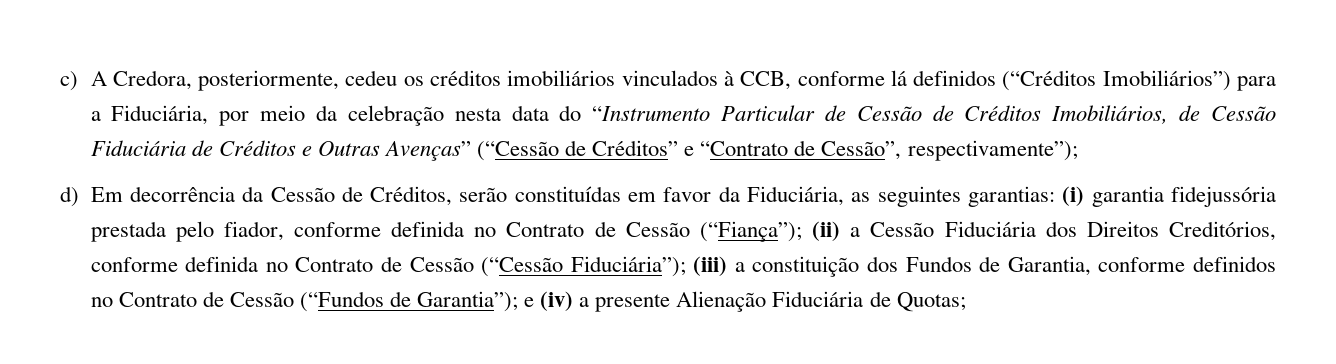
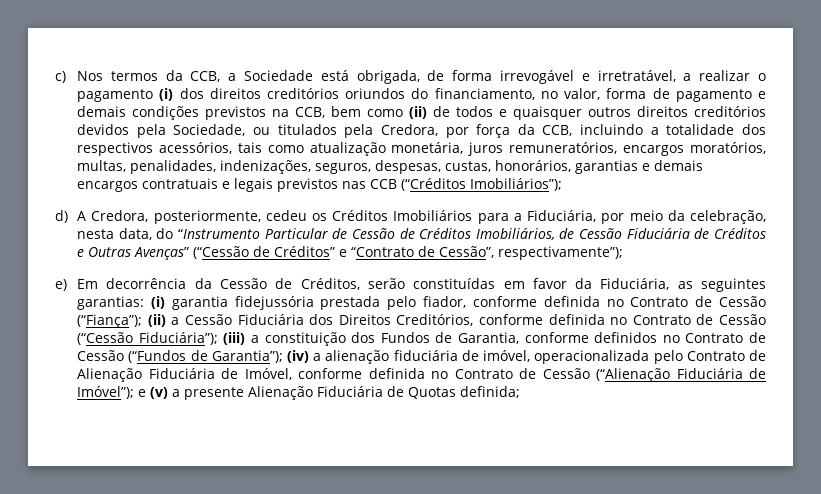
- c) A Credora, posteriormente, cedeu os créditos imobiliários vinculados à CCB, conforme lá definidos (“Créditos Imobiliários”) para a Fiduciária, por meio da celebração nesta data do “Instrumento Particular de Cessão de Créditos Imobiliários, de Cessão Fiduciária de Créditos e Outras Avenças” (“Cessão de Créditos” e “Contrato de Cessão”, respectivamente”);
+ c) Nos termos da CCB, a Sociedade está obrigada, de forma irrevogável e irretratável, a realizar o pagamento (i) dos direitos creditórios oriundos do financiamento, no valor, forma de pagamento e demais condições previstos na CCB, bem como (ii) de todos e quaisquer outros direitos creditórios devidos pela Sociedade, ou titulados pela Credora, por força da CCB, incluindo a totalidade dos respectivos acessórios, tais como atualização monetária, juros remuneratórios, encargos moratórios, multas, penalidades, indenizações, seguros, despesas, custas, honorários, garantias e demais encargos contratuais e legais previstos nas CCB (“Créditos Imobiliários”);
+ d) A Credora, posteriormente, cedeu os Créditos Imobiliários para a Fiduciária, por meio da celebração, nesta data, do “Instrumento Particular de Cessão de Créditos Imobiliários, de Cessão Fiduciária de Créditos e Outras Avenças” (“Cessão de Créditos” e “Contrato de Cessão”, respectivamente”);
- d) Em decorrência da Cessão de Créditos, serão constituídas em favor da Fiduciária, as seguintes garantias:
+ e) Em decorrência da Cessão de Créditos, serão constituídas em favor da Fiduciária, as seguintes garantias:
- e (iv) a presente Alienação Fiduciária de Quotas;
+ (iv) a alienação fiduciária de imóvel, operacionalizada pelo Contrato de Alienação Fiduciária de Imóvel, conforme definida no Contrato de Cessão (“Alienação Fiduciária de Imóvel”); e (v) a presente Alienação Fiduciária de Quotas definida;

